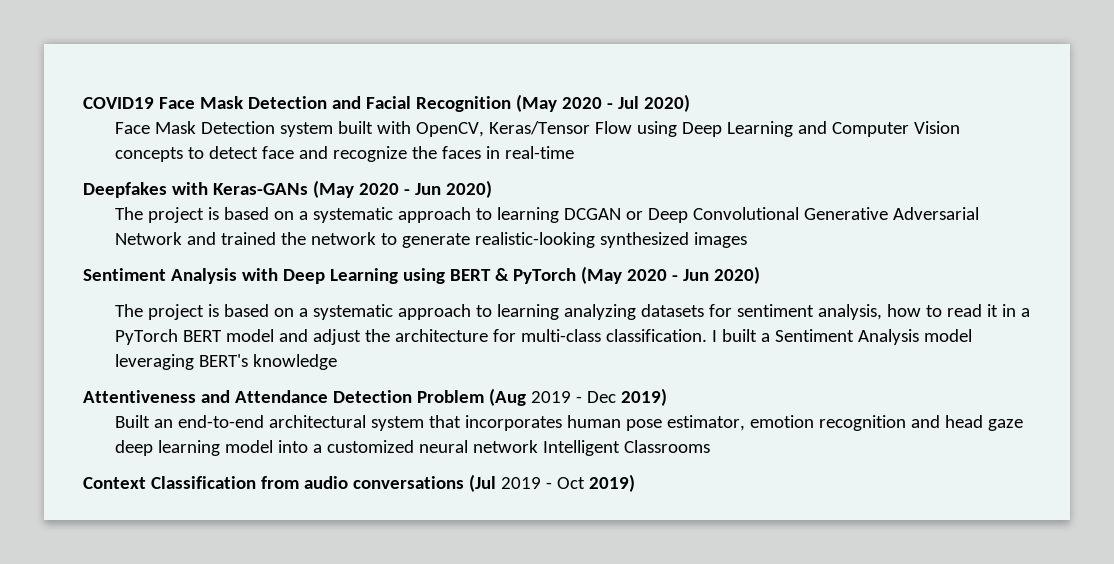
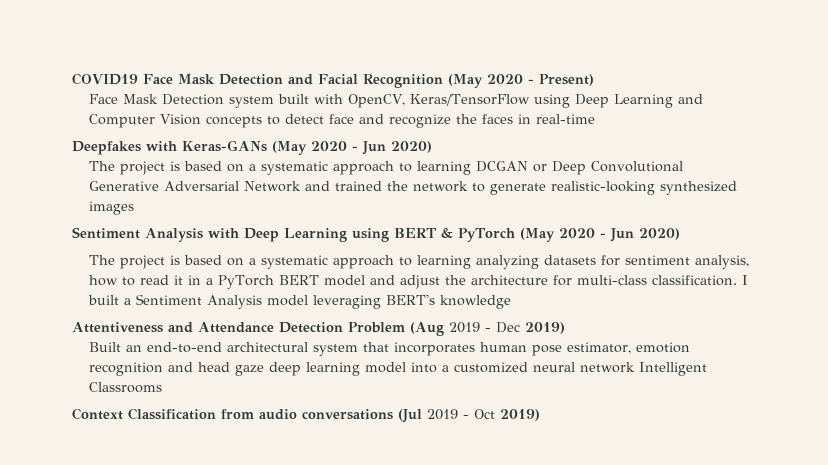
- COVID19 Face Mask Detection and Facial Recognition (May 2020 - Jul 2020)
+ COVID19 Face Mask Detection and Facial Recognition (May 2020 - Present)
- Face Mask Detection system built with OpenCV, Keras/Tensor Flow using Deep Learning and Computer Vision concepts to detect face and recognize the faces in real-time
+ Face Mask Detection system built with OpenCV, Keras/TensorFlow using Deep Learning and Computer Vision concepts to detect face and recognize the faces in real-time

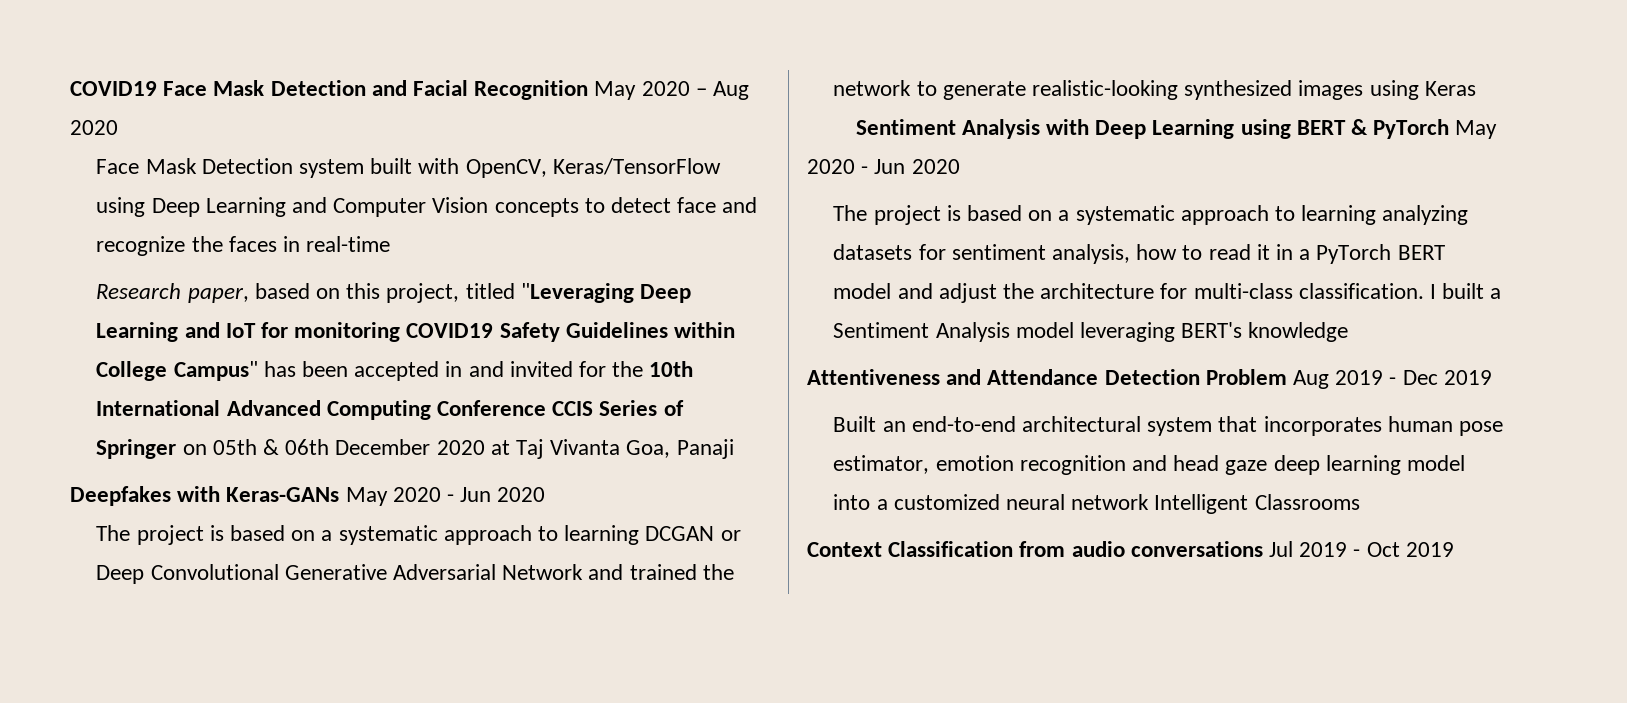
- COVID19 Face Mask Detection and Facial Recognition (May 2020 - Present)
+ COVID19 Face Mask Detection and Facial Recognition May 2020 – Aug 2020
+ Research paper, based on this project, titled "Leveraging Deep Learning and IoT for monitoring COVID19 Safety Guidelines within College Campus" has been accepted in and invited for the 10th International Advanced Computing Conference CCIS Series of Springer on 05th & 06th December 2020 at Taj Vivanta Goa, Panaji
- Deepfakes with Keras-GANs (May 2020 - Jun 2020)
+ Deepfakes with Keras-GANs May 2020 - Jun 2020
- The project is based on a systematic approach to learning DCGAN or Deep Convolutional Generative Adversarial Network and trained the network to generate realistic-looking synthesized images
+ The project is based on a systematic approach to learning DCGAN or Deep Convolutional Generative Adversarial Network and trained the network to generate realistic-looking synthesized images using Keras
- Sentiment Analysis with Deep Learning using BERT & PyTorch (May 2020 - Jun 2020)
+ Sentiment Analysis with Deep Learning using BERT & PyTorch May 2020 - Jun 2020
- Attentiveness and Attendance Detection Problem (Aug 2019 - Dec 2019)
+ Attentiveness and Attendance Detection Problem Aug 2019 - Dec 2019
- Context Classification from audio conversations (Jul 2019 - Oct 2019)
+ Context Classification from audio conversations Jul 2019 - Oct 2019

